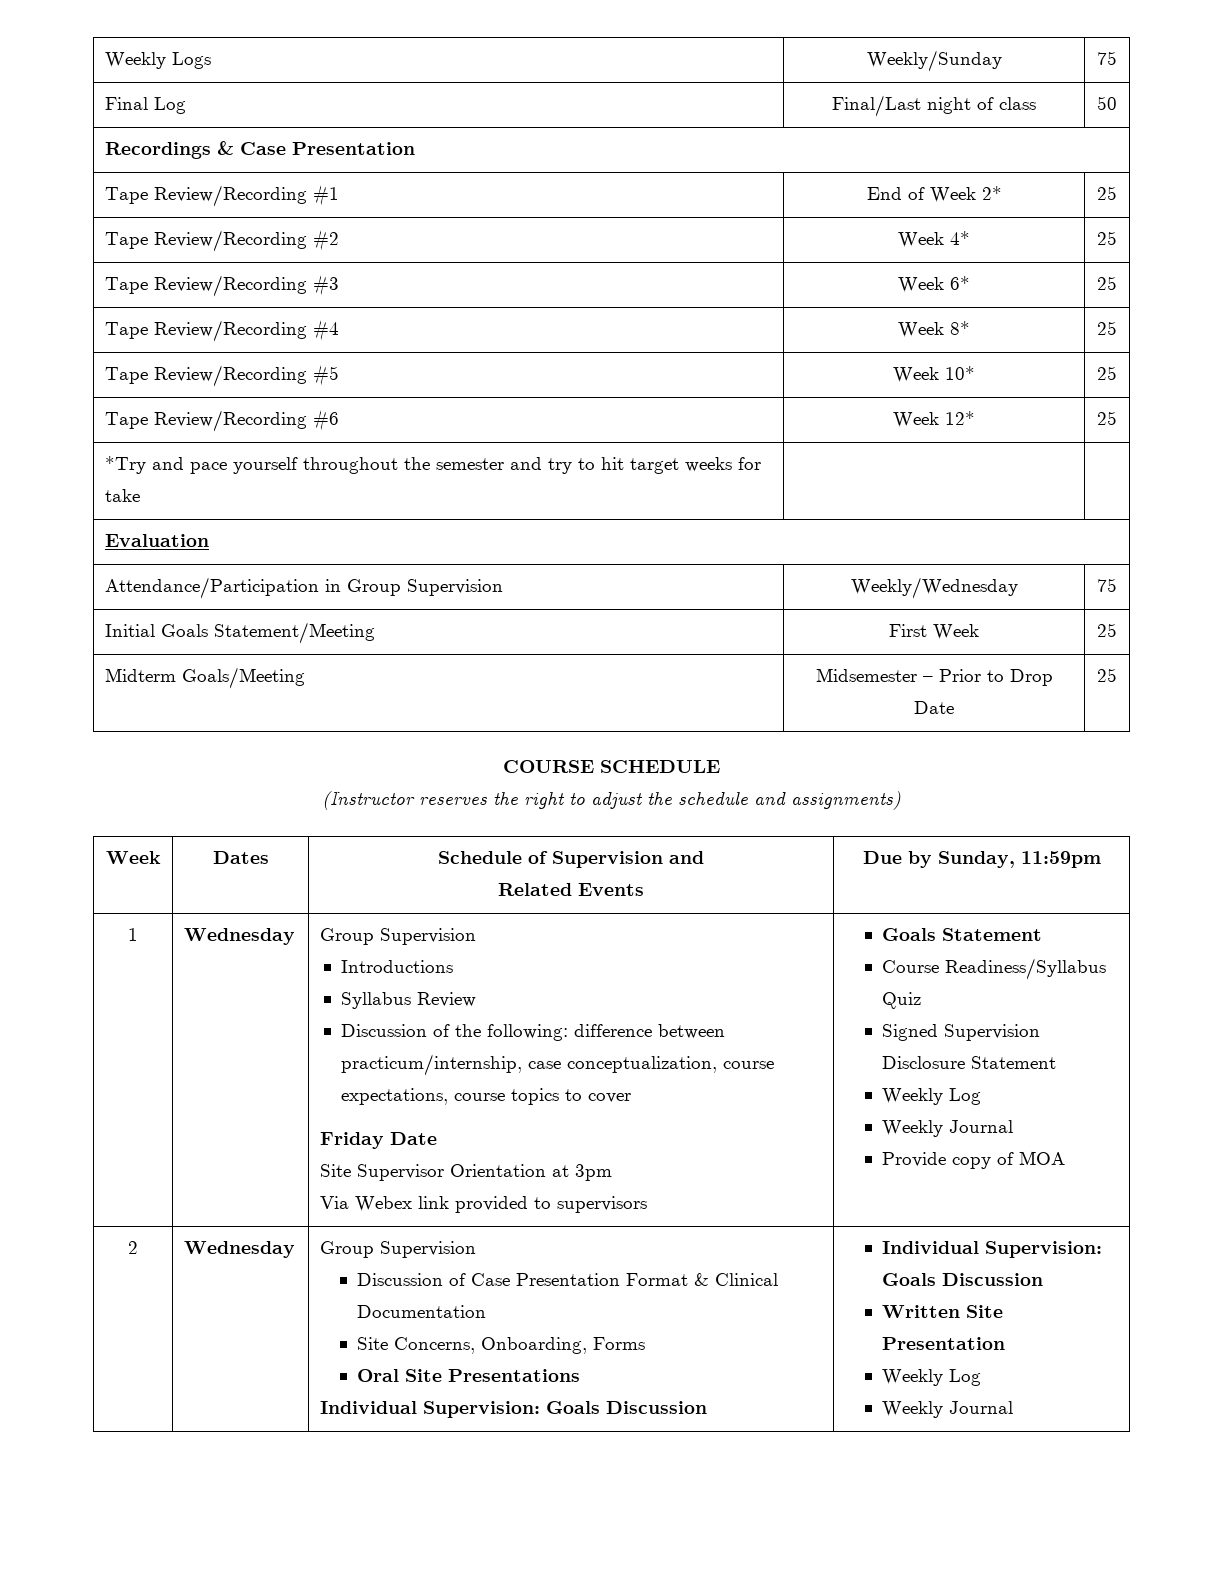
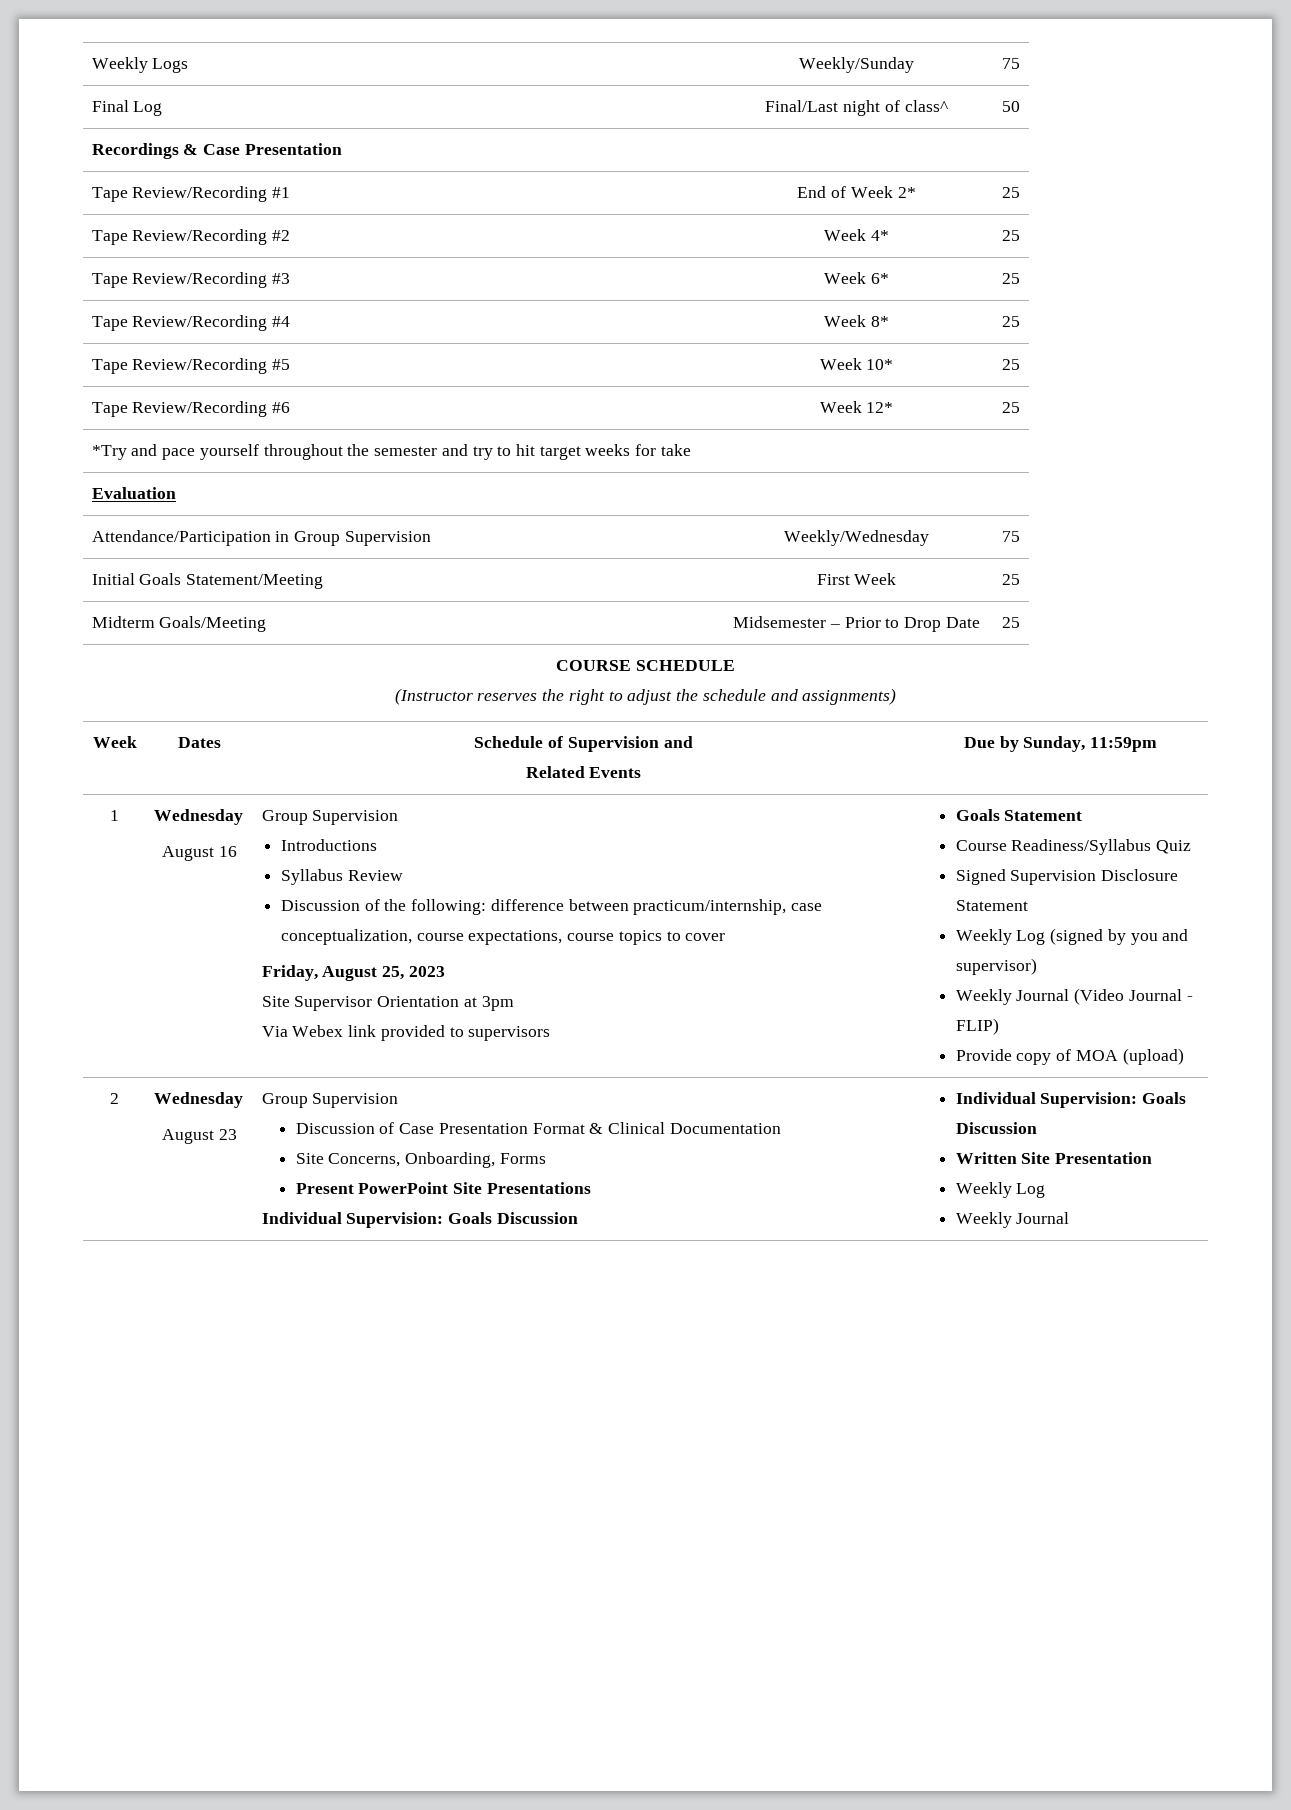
- Final Log | Final/Last night of class | 50
+ Final Log | Final/Last night of class^ | 50
+ August 16
- Friday Date
+ Friday, August 25, 2023
  Signed Supervision Disclosure Statement
- Weekly Log
- Weekly Journal
+ Weekly Log (signed by you and supervisor)
+ Weekly Journal (Video Journal - FLIP)
- Provide copy of MOA
+ Provide copy of MOA (upload)
- 2 | Wednesday | Group Supervision
+ 2 | Wednesday
+ August 23 | Group Supervision
  Discussion of Case Presentation Format & Clinical Documentation
  Site Concerns, Onboarding, Forms
- Oral Site Presentations
+ Present PowerPoint Site Presentations

